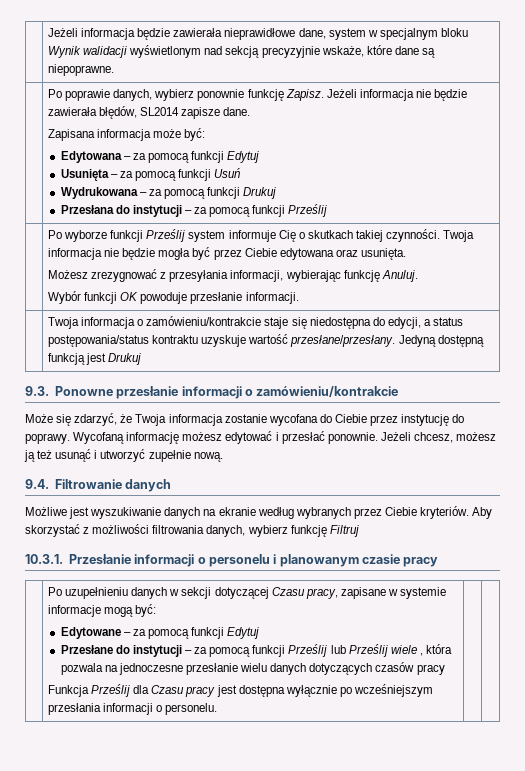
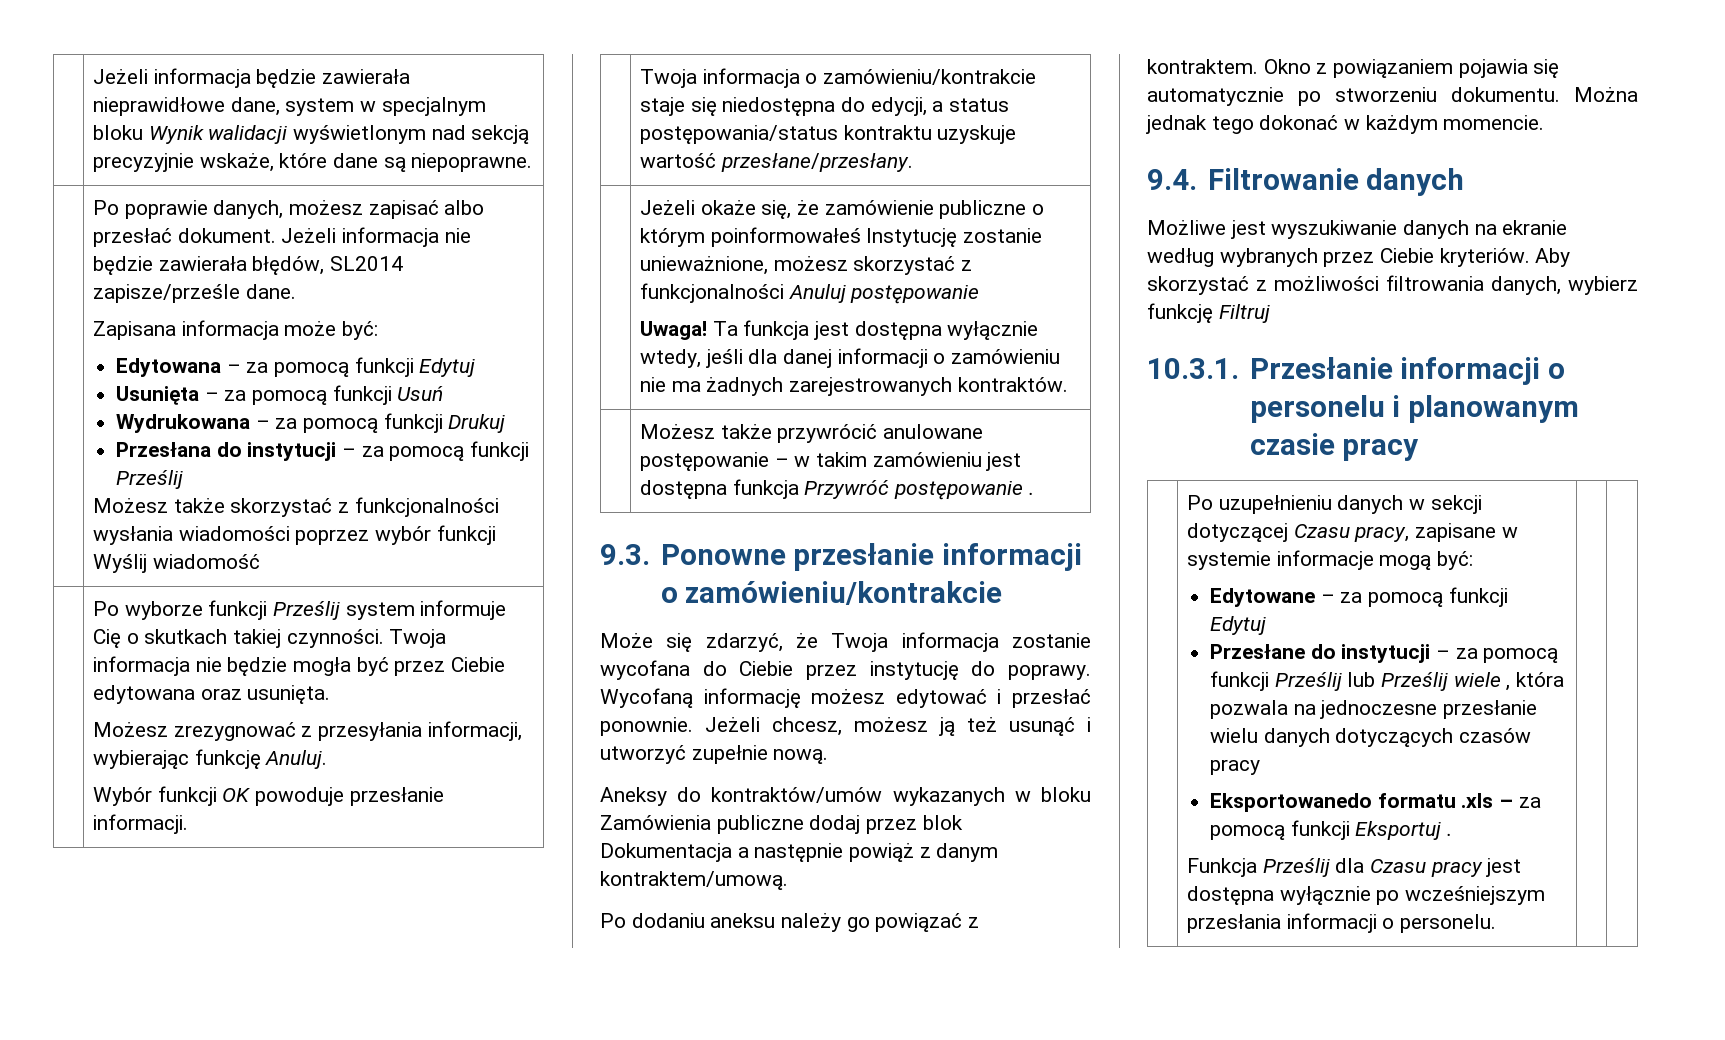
- Po poprawie danych, wybierz ponownie funkcję Zapisz.
+ Po poprawie danych, możesz zapisać albo przesłać dokument.
- Jeżeli informacja nie będzie zawierała błędów, SL2014 zapisze dane.
+ Jeżeli informacja nie będzie zawierała błędów, SL2014 zapisze/prześle dane.
+ Możesz także skorzystać z funkcjonalności wysłania wiadomości poprzez wybór funkcji Wyślij wiadomość
- | Twoja informacja o zamówieniu/kontrakcie staje się niedostępna do edycji, a status postępowania/status kontraktu uzyskuje wartość przesłane/przesłany. Jedyną dostępną funkcją jest Drukuj
+ | Twoja informacja o zamówieniu/kontrakcie staje się niedostępna do edycji, a status postępowania/status kontraktu uzyskuje wartość przesłane/przesłany.
+ | Jeżeli okaże się, że zamówienie publiczne o którym poinformowałeś Instytucję zostanie unieważnione, możesz skorzystać z funkcjonalności Anuluj postępowanie
+ Uwaga! Ta funkcja jest dostępna wyłącznie wtedy, jeśli dla danej informacji o zamówieniu nie ma żadnych zarejestrowanych kontraktów.
+ | Możesz także przywrócić anulowane postępowanie – w takim zamówieniu jest dostępna funkcja Przywróć postępowanie .
+ Aneksy do kontraktów/umów wykazanych w bloku Zamówienia publiczne dodaj przez blok Dokumentacja a następnie powiąż z danym kontraktem/umową.
+ Po dodaniu aneksu należy go powiązać z kontraktem. Okno z powiązaniem pojawia się automatycznie po stworzeniu dokumentu. Można jednak tego dokonać w każdym momencie.
+ Eksportowanedo formatu .xls – za pomocą funkcji Eksportuj .

